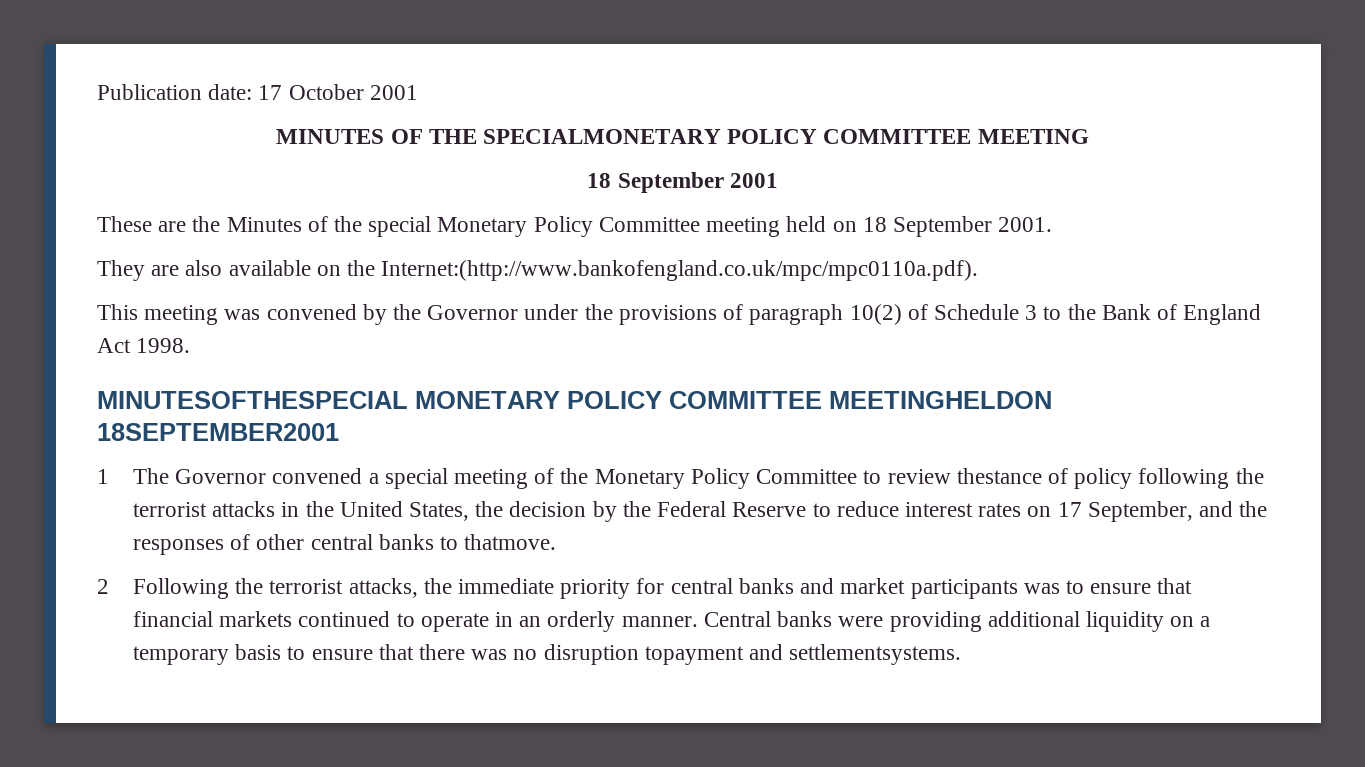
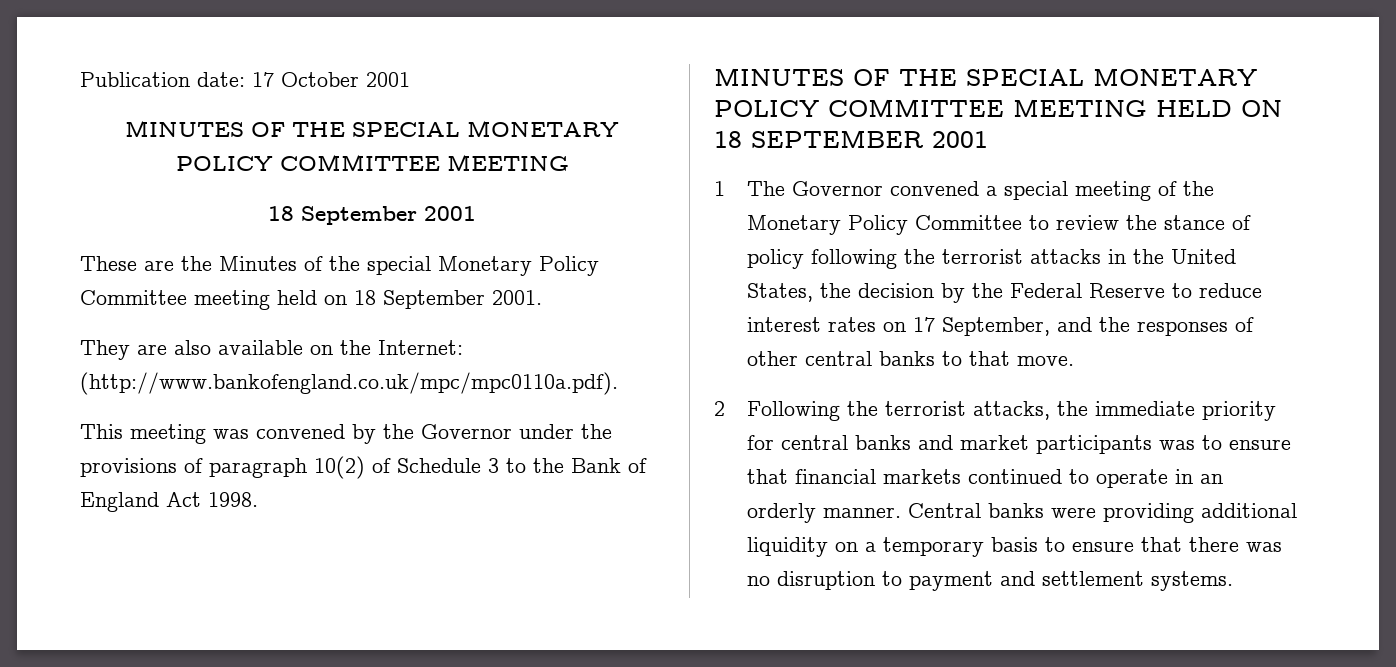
  Publication date: 17 October 2001
- MINUTES OF THE SPECIALMONETARY POLICY COMMITTEE MEETING
+ MINUTES OF THE SPECIAL MONETARY POLICY COMMITTEE MEETING
- They are also available on the Internet:(http://www.bankofengland.co.uk/mpc/mpc0110a.pdf).
+ They are also available on the Internet: (http://www.bankofengland.co.uk/mpc/mpc0110a.pdf).
- MINUTESOFTHESPECIAL MONETARY POLICY COMMITTEE MEETINGHELDON 18SEPTEMBER2001
+ MINUTES OF THE SPECIAL MONETARY POLICY COMMITTEE MEETING HELD ON 18 SEPTEMBER 2001
- 1 The Governor convened a special meeting of the Monetary Policy Committee to review thestance of policy following the terrorist attacks in the United States, the decision by the Federal Reserve to reduce interest rates on 17 September, and the responses of other central banks to thatmove.
+ 1 The Governor convened a special meeting of the Monetary Policy Committee to review the stance of policy following the terrorist attacks in the United States, the decision by the Federal Reserve to reduce interest rates on 17 September, and the responses of other central banks to that move.
- Central banks were providing additional liquidity on a temporary basis to ensure that there was no disruption topayment and settlementsystems.
+ Central banks were providing additional liquidity on a temporary basis to ensure that there was no disruption to payment and settlement systems.

